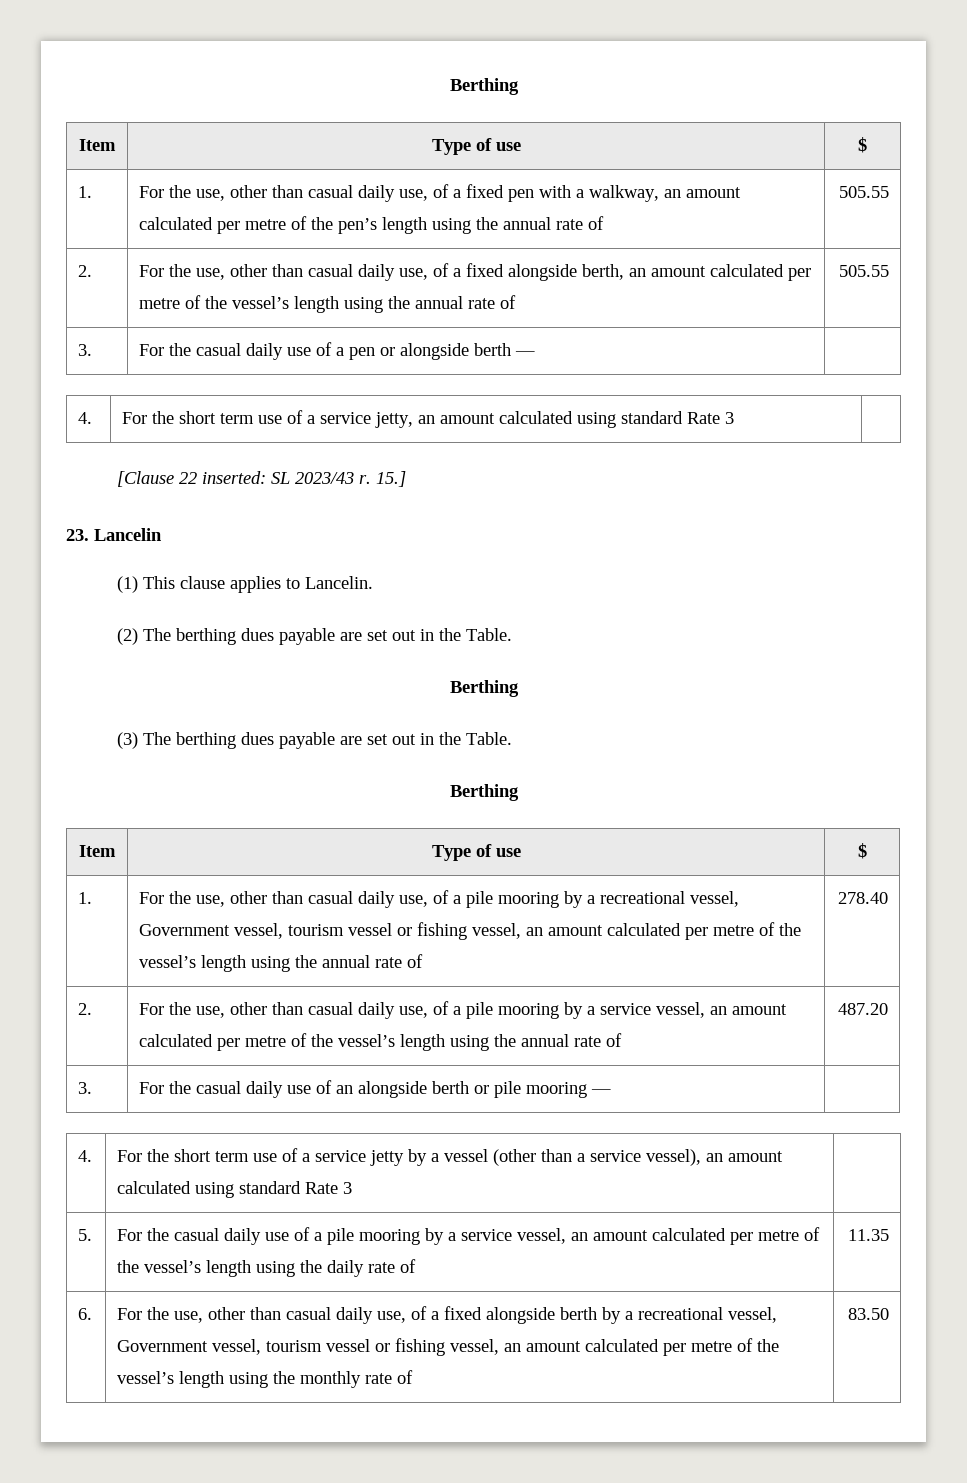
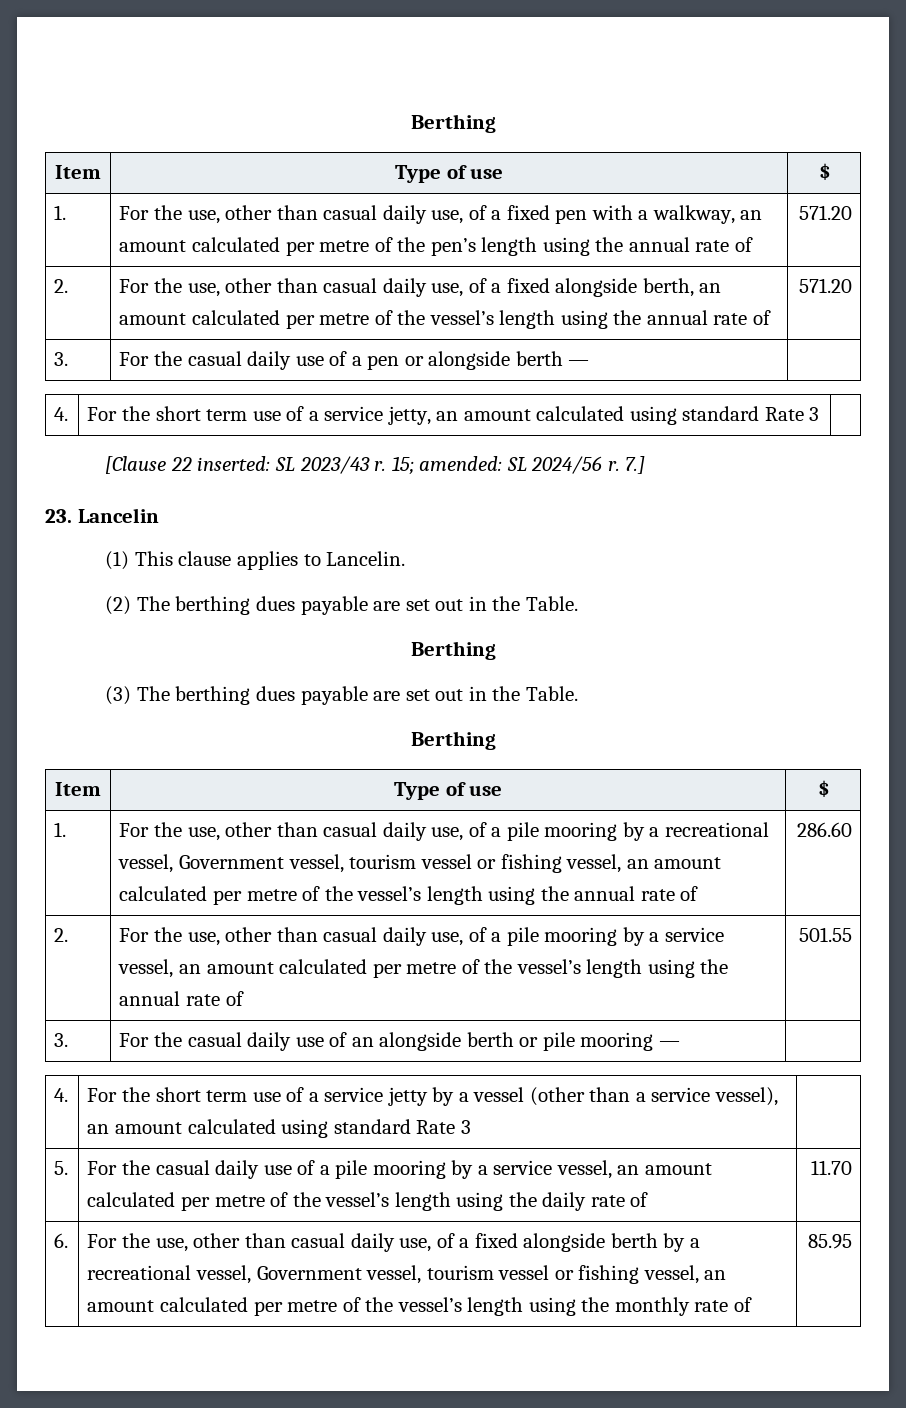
- 1. | For the use, other than casual daily use, of a fixed pen with a walkway, an amount calculated per metre of the pen’s length using the annual rate of | 505.55
+ 1. | For the use, other than casual daily use, of a fixed pen with a walkway, an amount calculated per metre of the pen’s length using the annual rate of | 571.20
- 2. | For the use, other than casual daily use, of a fixed alongside berth, an amount calculated per metre of the vessel’s length using the annual rate of | 505.55
+ 2. | For the use, other than casual daily use, of a fixed alongside berth, an amount calculated per metre of the vessel’s length using the annual rate of | 571.20
- 15.]
+ 15; amended: SL 2024/56 r. 7.]
- 1. | For the use, other than casual daily use, of a pile mooring by a recreational vessel, Government vessel, tourism vessel or fishing vessel, an amount calculated per metre of the vessel’s length using the annual rate of | 278.40
+ 1. | For the use, other than casual daily use, of a pile mooring by a recreational vessel, Government vessel, tourism vessel or fishing vessel, an amount calculated per metre of the vessel’s length using the annual rate of | 286.60
- 2. | For the use, other than casual daily use, of a pile mooring by a service vessel, an amount calculated per metre of the vessel’s length using the annual rate of | 487.20
+ 2. | For the use, other than casual daily use, of a pile mooring by a service vessel, an amount calculated per metre of the vessel’s length using the annual rate of | 501.55
- 5. | For the casual daily use of a pile mooring by a service vessel, an amount calculated per metre of the vessel’s length using the daily rate of | 11.35
+ 5. | For the casual daily use of a pile mooring by a service vessel, an amount calculated per metre of the vessel’s length using the daily rate of | 11.70
- 6. | For the use, other than casual daily use, of a fixed alongside berth by a recreational vessel, Government vessel, tourism vessel or fishing vessel, an amount calculated per metre of the vessel’s length using the monthly rate of | 83.50
+ 6. | For the use, other than casual daily use, of a fixed alongside berth by a recreational vessel, Government vessel, tourism vessel or fishing vessel, an amount calculated per metre of the vessel’s length using the monthly rate of | 85.95

